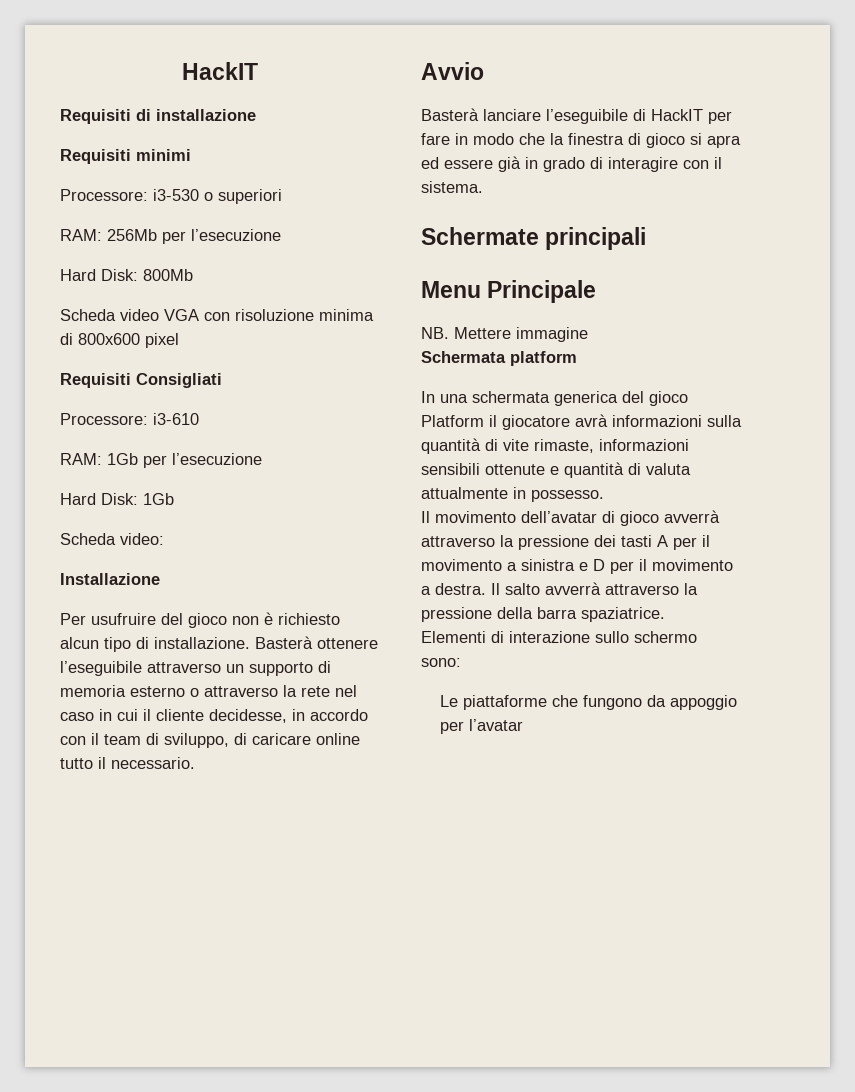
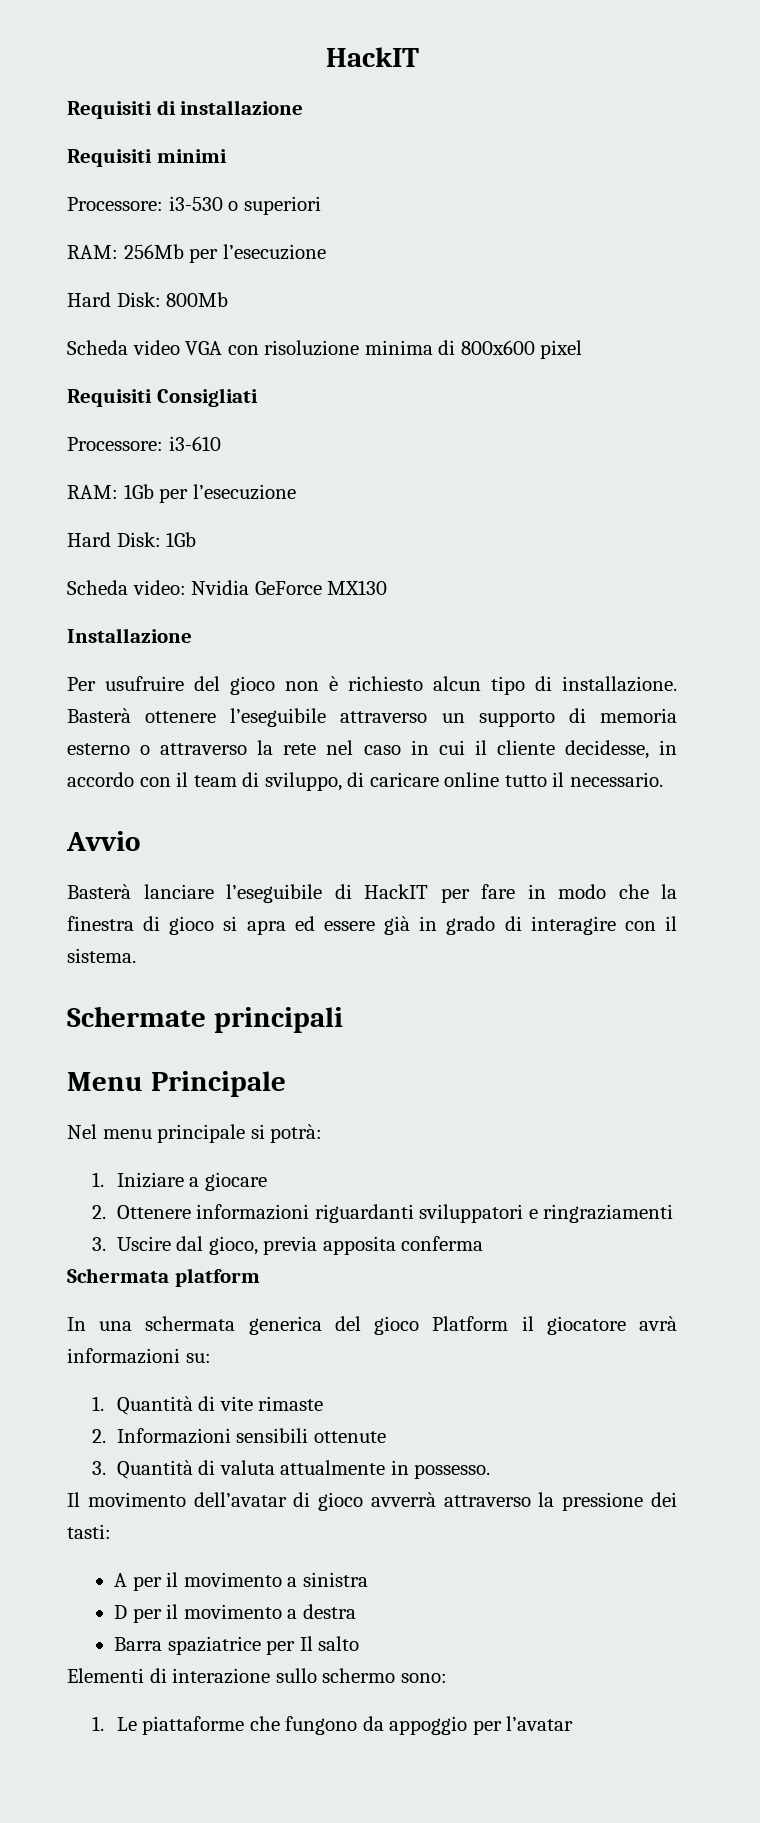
- Scheda video:
+ Scheda video: Nvidia GeForce MX130
- NB. Mettere immagine
+ Nel menu principale si potrà:
+ 1. Iniziare a giocare
+ 2. Ottenere informazioni riguardanti sviluppatori e ringraziamenti
+ 3. Uscire dal gioco, previa apposita conferma
- In una schermata generica del gioco Platform il giocatore avrà informazioni sulla quantità di vite rimaste, informazioni sensibili ottenute e quantità di valuta attualmente in possesso.
+ In una schermata generica del gioco Platform il giocatore avrà informazioni su:
+ 1. Quantità di vite rimaste
+ 2. Informazioni sensibili ottenute
+ 3. Quantità di valuta attualmente in possesso.
- Il movimento dell’avatar di gioco avverrà attraverso la pressione dei tasti A per il movimento a sinistra e D per il movimento a destra. Il salto avverrà attraverso la pressione della barra spaziatrice.
+ Il movimento dell’avatar di gioco avverrà attraverso la pressione dei tasti:
+ A per il movimento a sinistra
+ D per il movimento a destra
+ Barra spaziatrice per Il salto
- Le piattaforme che fungono da appoggio per l’avatar
+ 1. Le piattaforme che fungono da appoggio per l’avatar

